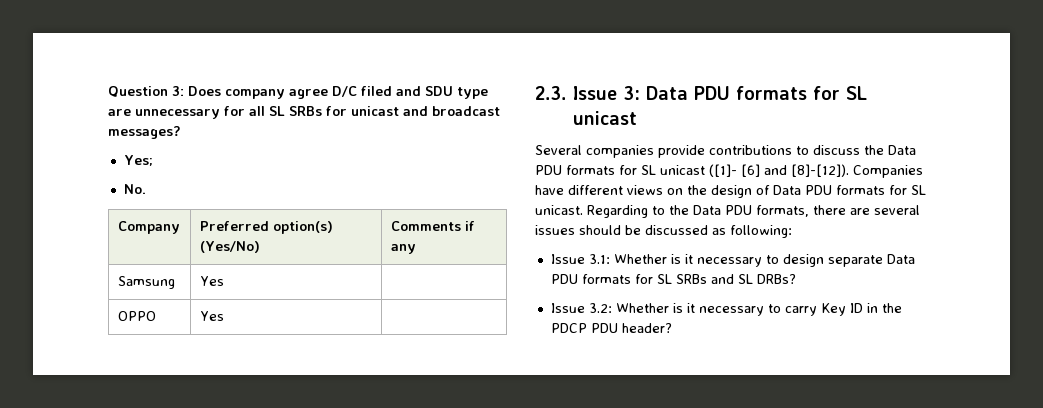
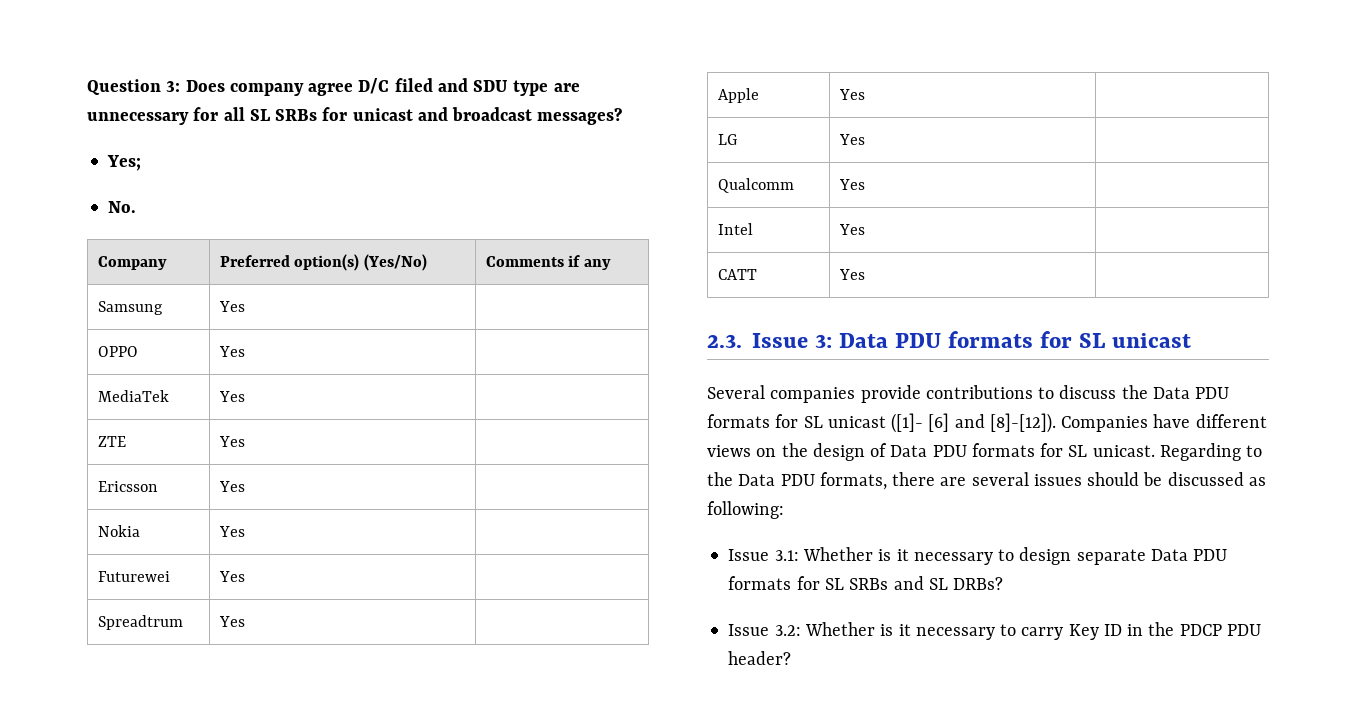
+ MediaTek | Yes |
+ ZTE | Yes |
+ Ericsson | Yes |
+ Nokia | Yes |
+ Futurewei | Yes |
+ Spreadtrum | Yes |
+ Apple | Yes |
+ LG | Yes |
+ Qualcomm | Yes |
+ Intel | Yes |
+ CATT | Yes |

